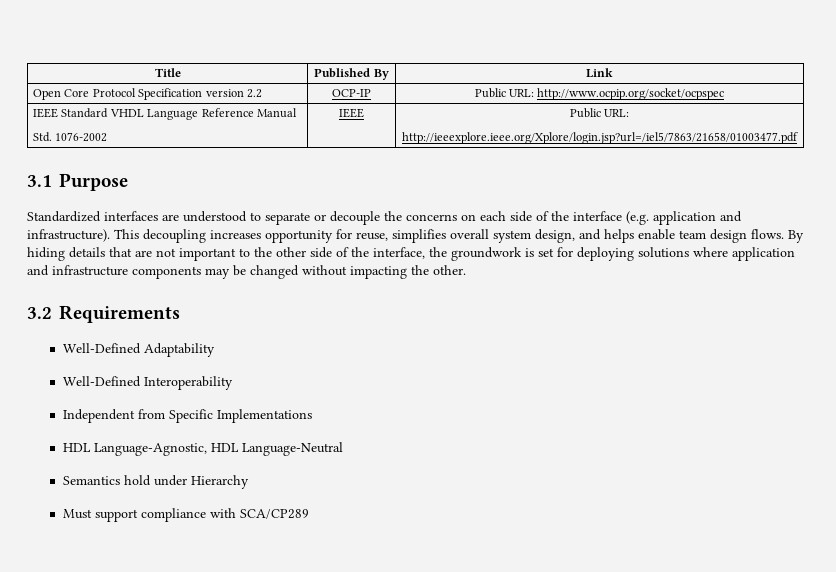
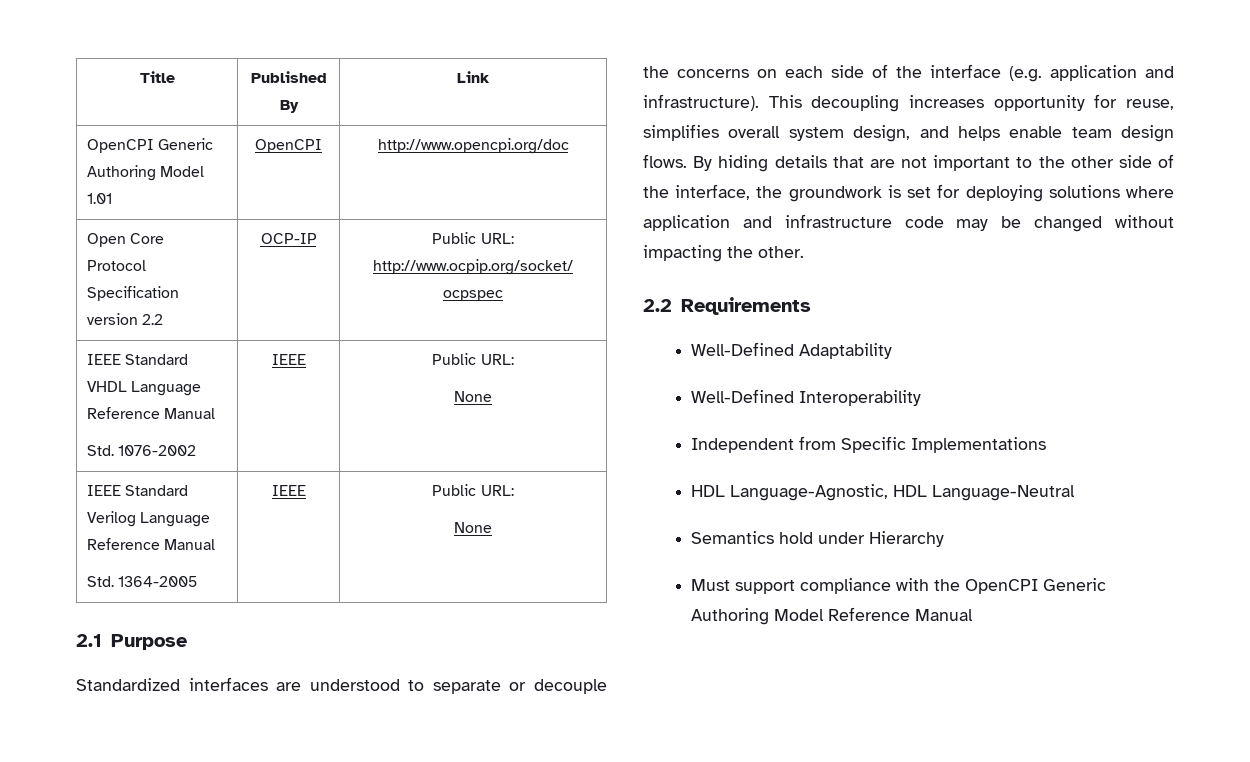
+ OpenCPI Generic Authoring Model 1.01 | OpenCPI | http://www.opencpi.org/doc
  IEEE Standard VHDL Language Reference Manual
  Std. 1076-2002 | IEEE | Public URL:
- http://ieeexplore.ieee.org/Xplore/login.jsp?url=/iel5/7863/21658/01003477.pdf
- 3.1 Purpose
+ None
+ IEEE Standard Verilog Language Reference Manual
+ Std. 1364-2005 | IEEE | Public URL:
+ None
+ 2.1 Purpose
- By hiding details that are not important to the other side of the interface, the groundwork is set for deploying solutions where application and infrastructure components may be changed without impacting the other.
+ By hiding details that are not important to the other side of the interface, the groundwork is set for deploying solutions where application and infrastructure code may be changed without impacting the other.
- 3.2 Requirements
+ 2.2 Requirements
- Must support compliance with SCA/CP289
+ Must support compliance with the OpenCPI Generic Authoring Model Reference Manual

